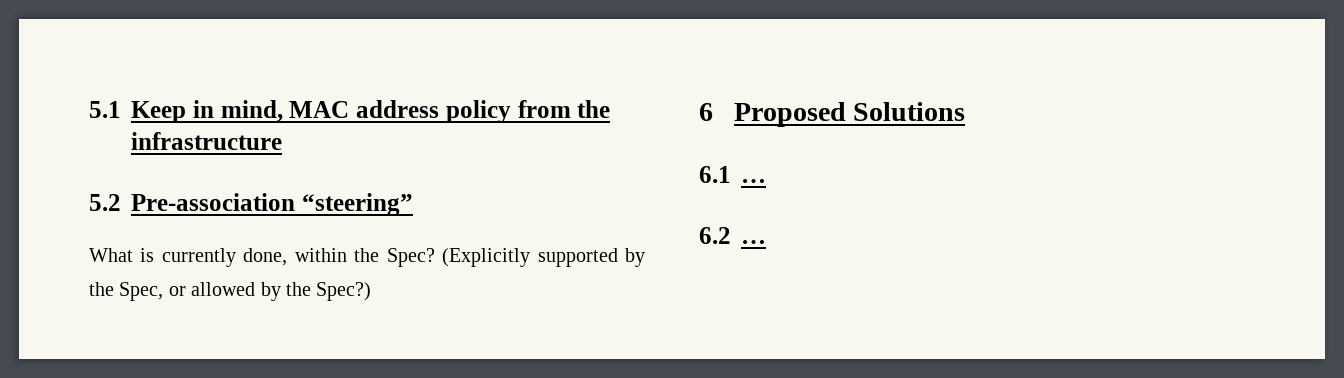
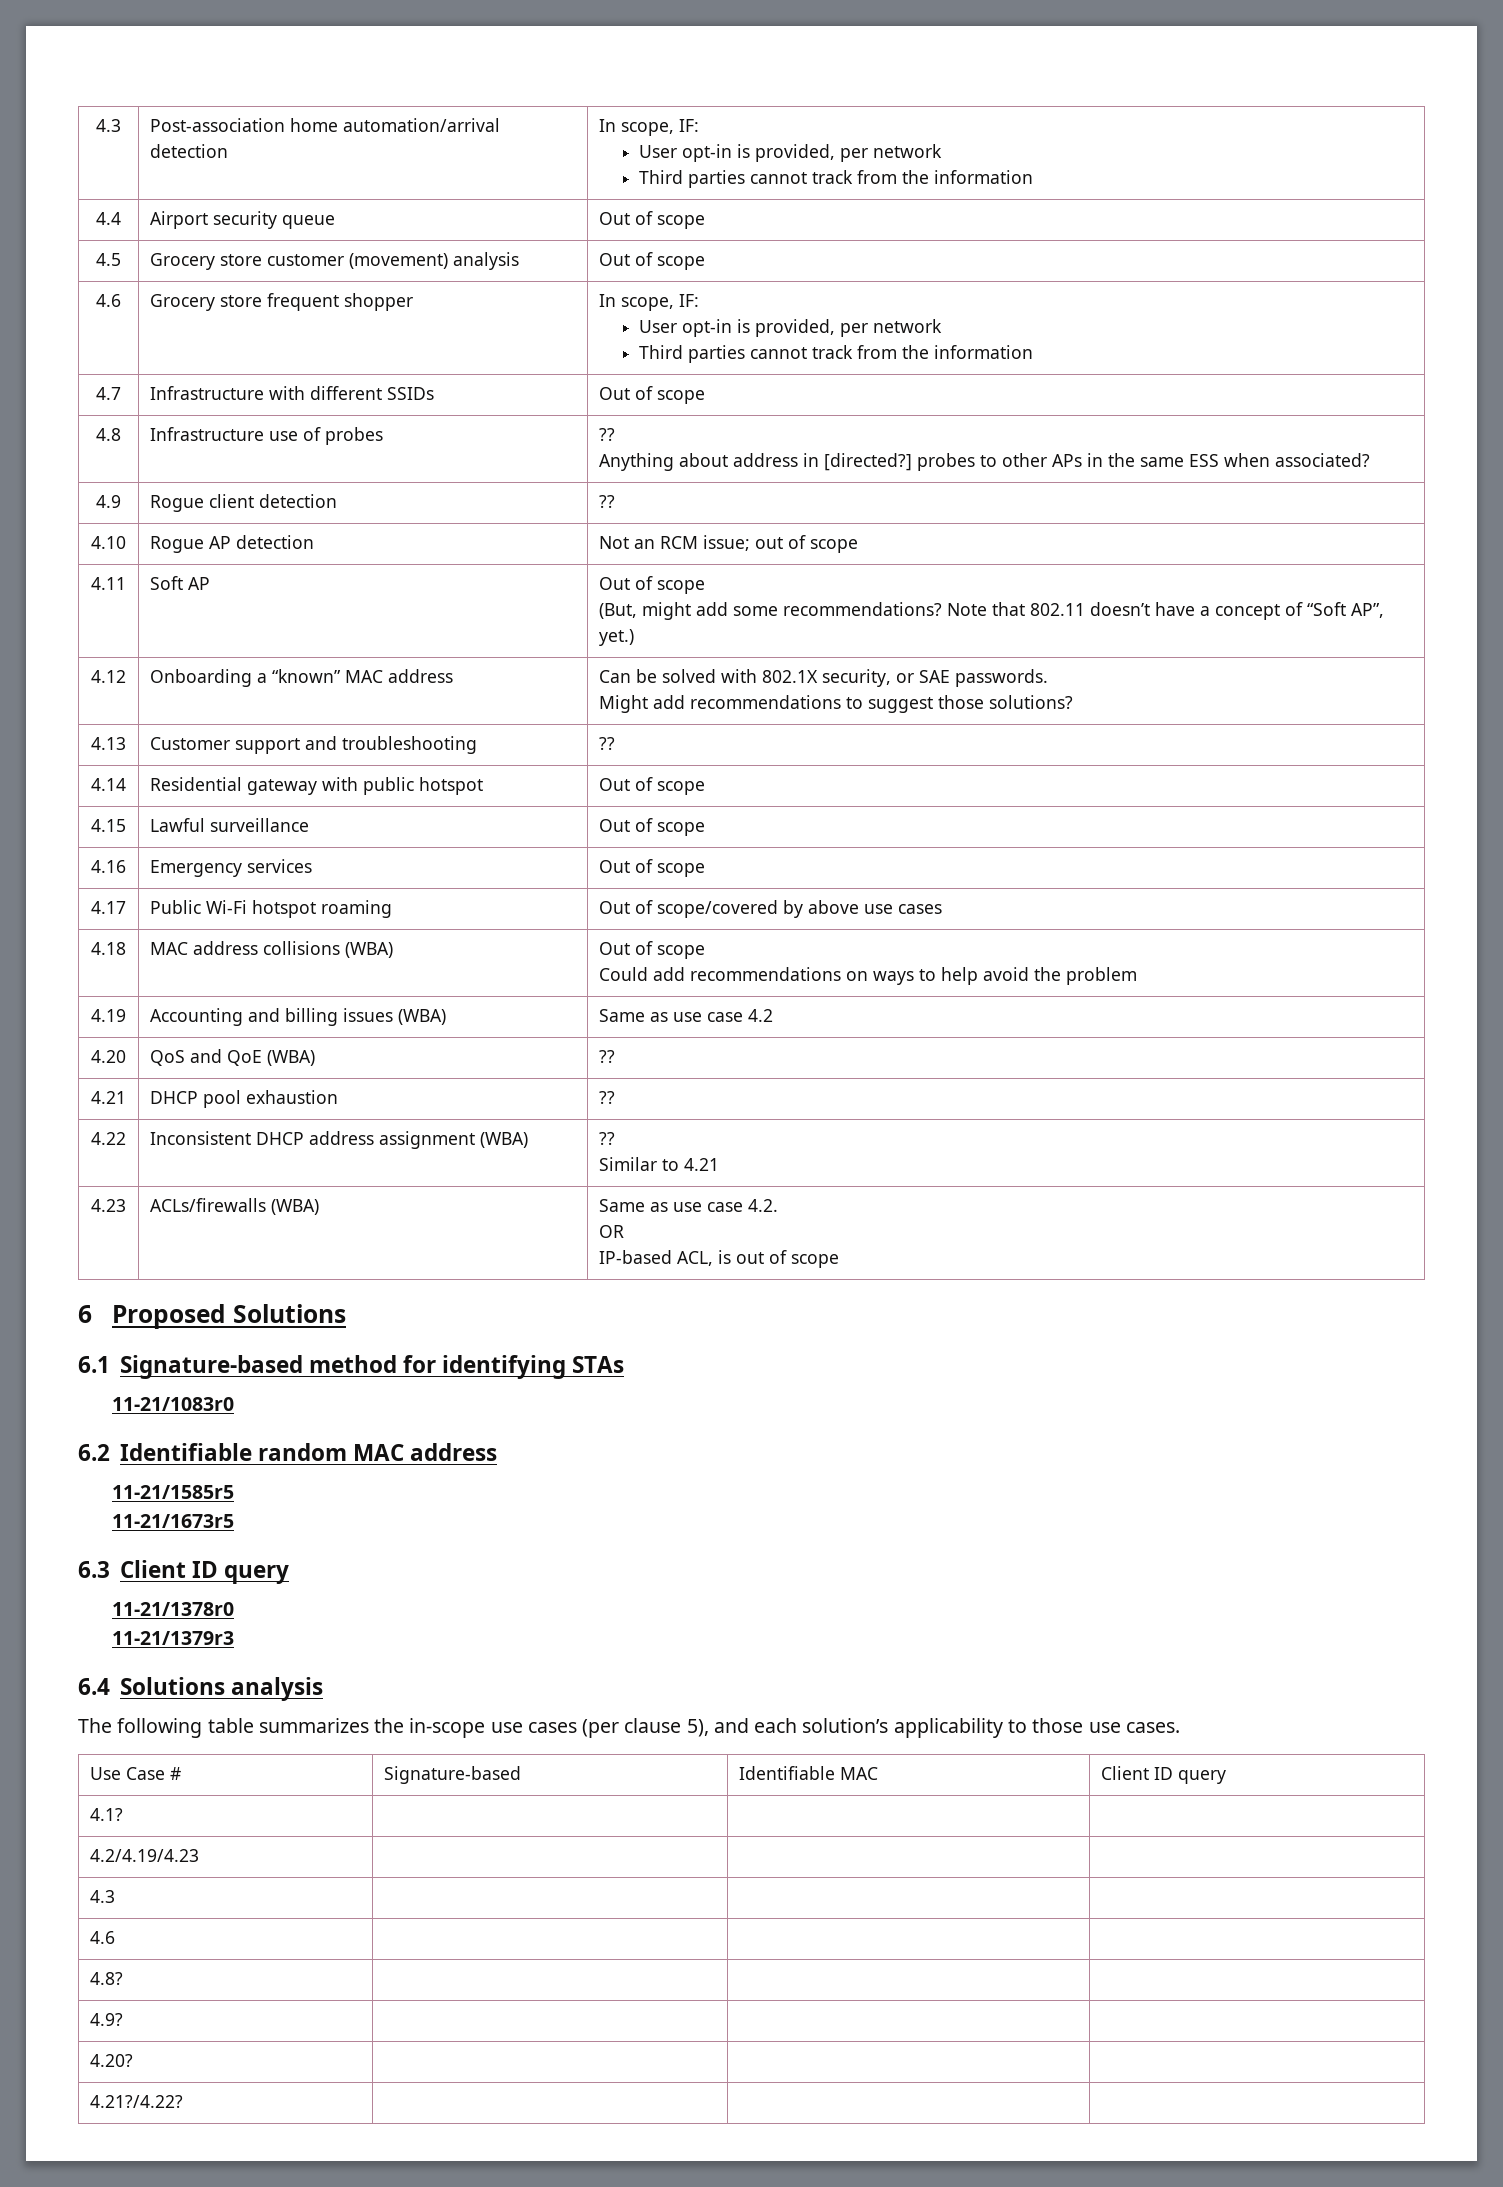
- 5.1 Keep in mind, MAC address policy from the infrastructure
- 5.2 Pre-association “steering”
- What is currently done, within the Spec? (Explicitly supported by the Spec, or allowed by the Spec?)
+ 4.3 | Post-association home automation/arrival detection | In scope, IF:
+ User opt-in is provided, per network
+ Third parties cannot track from the information
+ 4.4 | Airport security queue | Out of scope
+ 4.5 | Grocery store customer (movement) analysis | Out of scope
+ 4.6 | Grocery store frequent shopper | In scope, IF:
+ User opt-in is provided, per network
+ Third parties cannot track from the information
+ 4.7 | Infrastructure with different SSIDs | Out of scope
+ 4.8 | Infrastructure use of probes | ??
+ Anything about address in [directed?] probes to other APs in the same ESS when associated?
+ 4.9 | Rogue client detection | ??
+ 4.10 | Rogue AP detection | Not an RCM issue; out of scope
+ 4.11 | Soft AP | Out of scope
+ (But, might add some recommendations? Note that 802.11 doesn’t have a concept of “Soft AP”, yet.)
+ 4.12 | Onboarding a “known” MAC address | Can be solved with 802.1X security, or SAE passwords.
+ Might add recommendations to suggest those solutions?
+ 4.13 | Customer support and troubleshooting | ??
+ 4.14 | Residential gateway with public hotspot | Out of scope
+ 4.15 | Lawful surveillance | Out of scope
+ 4.16 | Emergency services | Out of scope
+ 4.17 | Public Wi-Fi hotspot roaming | Out of scope/covered by above use cases
+ 4.18 | MAC address collisions (WBA) | Out of scope
+ Could add recommendations on ways to help avoid the problem
+ 4.19 | Accounting and billing issues (WBA) | Same as use case 4.2
+ 4.20 | QoS and QoE (WBA) | ??
+ 4.21 | DHCP pool exhaustion | ??
+ 4.22 | Inconsistent DHCP address assignment (WBA) | ??
+ Similar to 4.21
+ 4.23 | ACLs/firewalls (WBA) | Same as use case 4.2.
+ OR
+ IP-based ACL, is out of scope
  6 Proposed Solutions
- 6.1 …
- 6.2 …
+ 6.1 Signature-based method for identifying STAs
+ 11-21/1083r0
+ 6.2 Identifiable random MAC address
+ 11-21/1585r5
+ 11-21/1673r5
+ 6.3 Client ID query
+ 11-21/1378r0
+ 11-21/1379r3
+ 6.4 Solutions analysis
+ The following table summarizes the in-scope use cases (per clause 5), and each solution’s applicability to those use cases.
+ Use Case # | Signature-based | Identifiable MAC | Client ID query
+ 4.1? | | |
+ 4.2/4.19/4.23 | | |
+ 4.3 | | |
+ 4.6 | | |
+ 4.8? | | |
+ 4.9? | | |
+ 4.20? | | |
+ 4.21?/4.22? | | |

